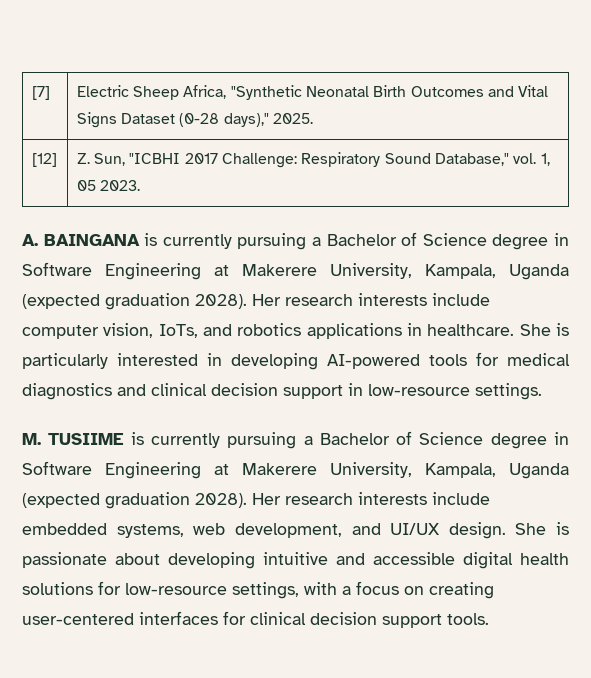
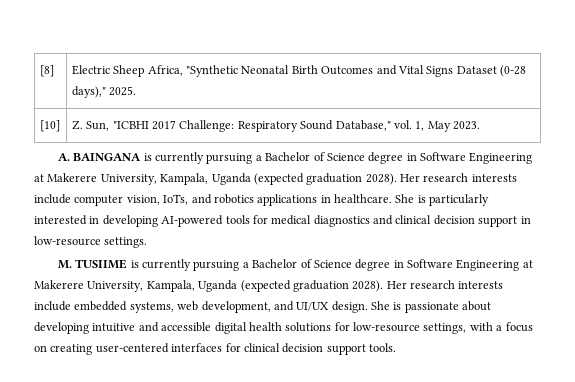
- [7] | Electric Sheep Africa, "Synthetic Neonatal Birth Outcomes and Vital Signs Dataset (0-28 days)," 2025.
+ [8] | Electric Sheep Africa, "Synthetic Neonatal Birth Outcomes and Vital Signs Dataset (0-28 days)," 2025.
- [12] | Z. Sun, "ICBHI 2017 Challenge: Respiratory Sound Database," vol. 1, 05 2023.
+ [10] | Z. Sun, "ICBHI 2017 Challenge: Respiratory Sound Database," vol. 1, May 2023.

